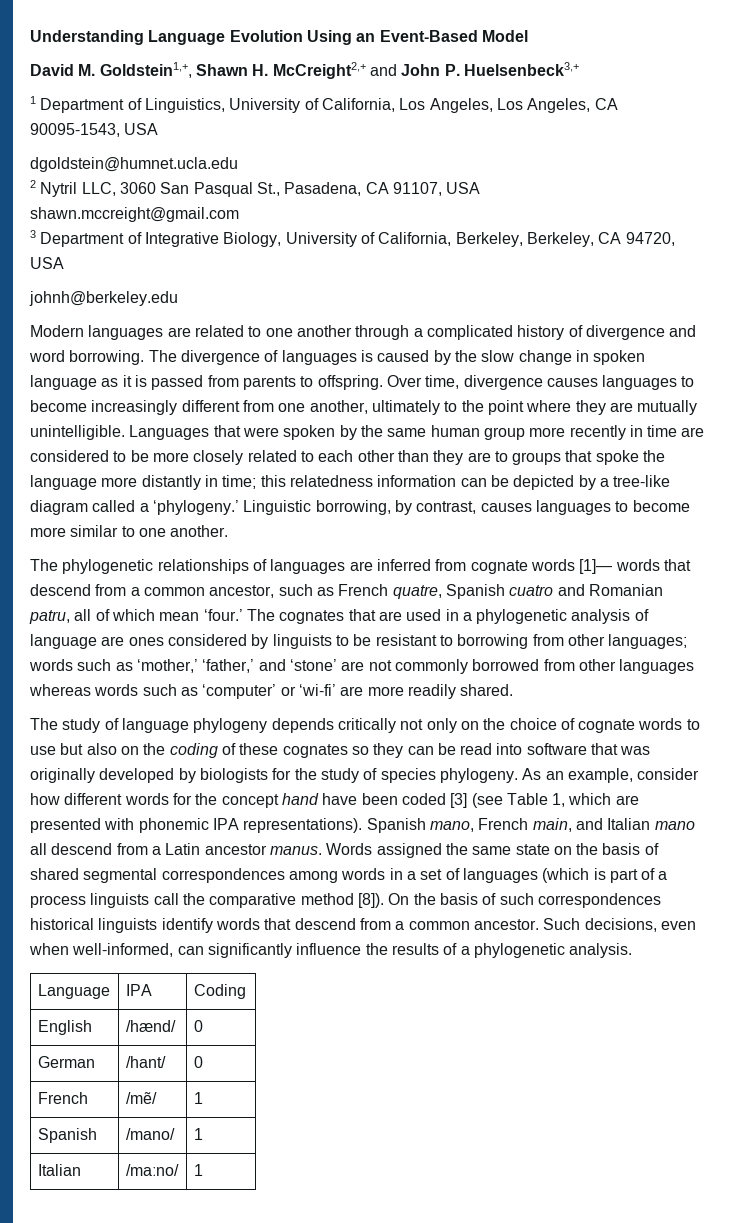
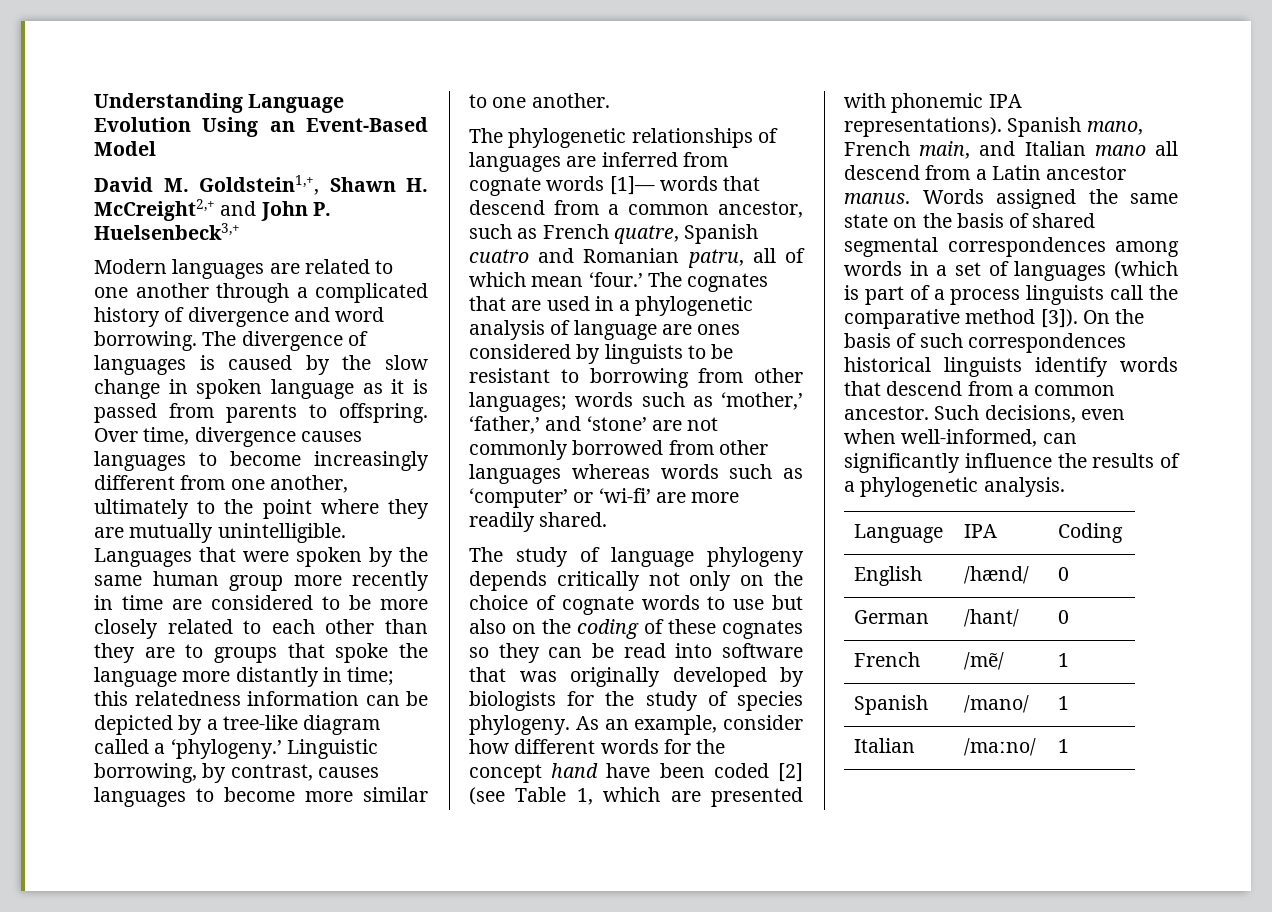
- 1 Department of Linguistics, University of California, Los Angeles, Los Angeles, CA 90095-1543, USA
- dgoldstein@humnet.ucla.edu
- 2 Nytril LLC, 3060 San Pasqual St., Pasadena, CA 91107, USA
- shawn.mccreight@gmail.com
- 3 Department of Integrative Biology, University of California, Berkeley, Berkeley, CA 94720, USA
- johnh@berkeley.edu
- As an example, consider how different words for the concept hand have been coded [3] (see Table 1, which are presented with phonemic IPA representations).
+ As an example, consider how different words for the concept hand have been coded [2] (see Table 1, which are presented with phonemic IPA representations).
- Words assigned the same state on the basis of shared segmental correspondences among words in a set of languages (which is part of a process linguists call the comparative method [8]).
+ Words assigned the same state on the basis of shared segmental correspondences among words in a set of languages (which is part of a process linguists call the comparative method [3]).

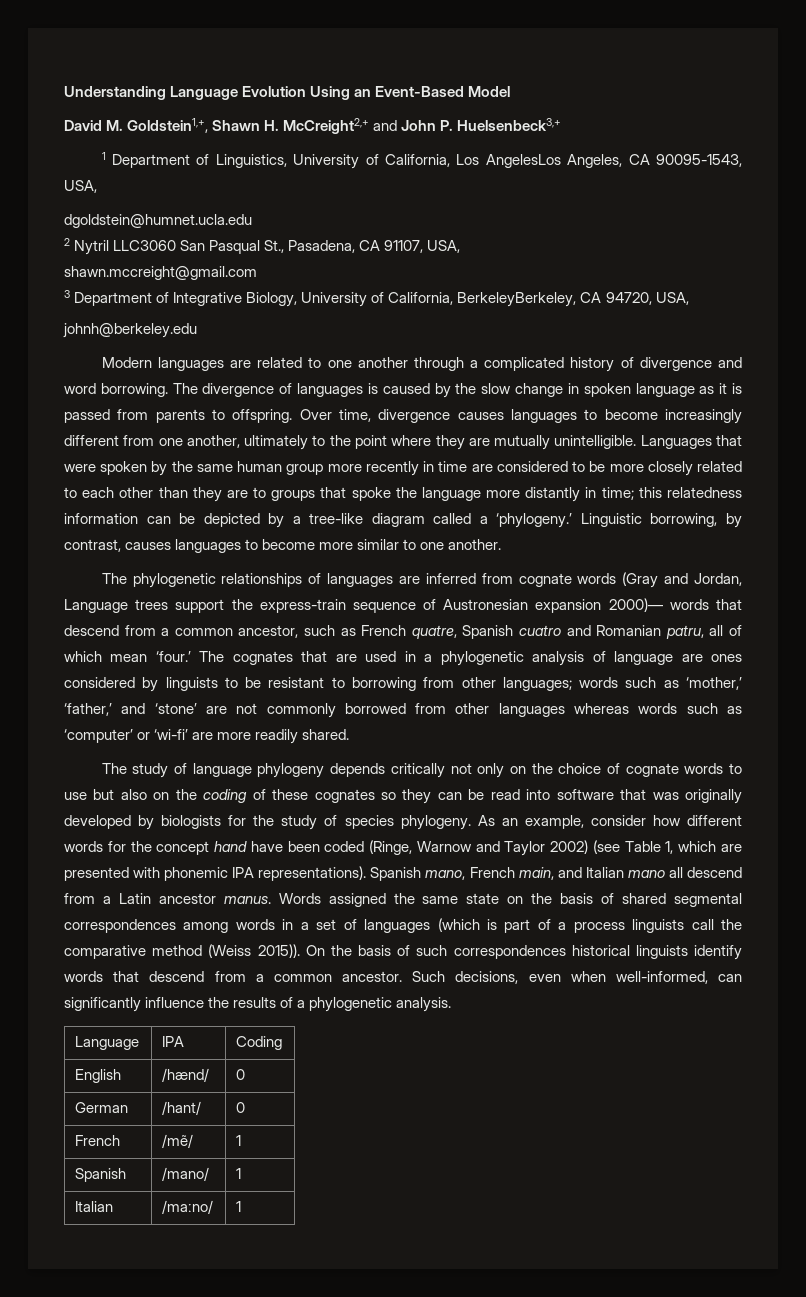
+ 1 Department of Linguistics, University of California, Los AngelesLos Angeles, CA 90095-1543, USA,
+ dgoldstein@humnet.ucla.edu
+ 2 Nytril LLC3060 San Pasqual St., Pasadena, CA 91107, USA,
+ shawn.mccreight@gmail.com
+ 3 Department of Integrative Biology, University of California, BerkeleyBerkeley, CA 94720, USA,
+ johnh@berkeley.edu
- The phylogenetic relationships of languages are inferred from cognate words [1]— words that descend from a common ancestor, such as French quatre, Spanish cuatro and Romanian patru, all of which mean ‘four.’
+ The phylogenetic relationships of languages are inferred from cognate words (Gray and Jordan, Language trees support the express-train sequence of Austronesian expansion 2000)— words that descend from a common ancestor, such as French quatre, Spanish cuatro and Romanian patru, all of which mean ‘four.’
- As an example, consider how different words for the concept hand have been coded [2] (see Table 1, which are presented with phonemic IPA representations).
+ As an example, consider how different words for the concept hand have been coded (Ringe, Warnow and Taylor 2002) (see Table 1, which are presented with phonemic IPA representations).
- Words assigned the same state on the basis of shared segmental correspondences among words in a set of languages (which is part of a process linguists call the comparative method [3]).
+ Words assigned the same state on the basis of shared segmental correspondences among words in a set of languages (which is part of a process linguists call the comparative method (Weiss 2015)).

